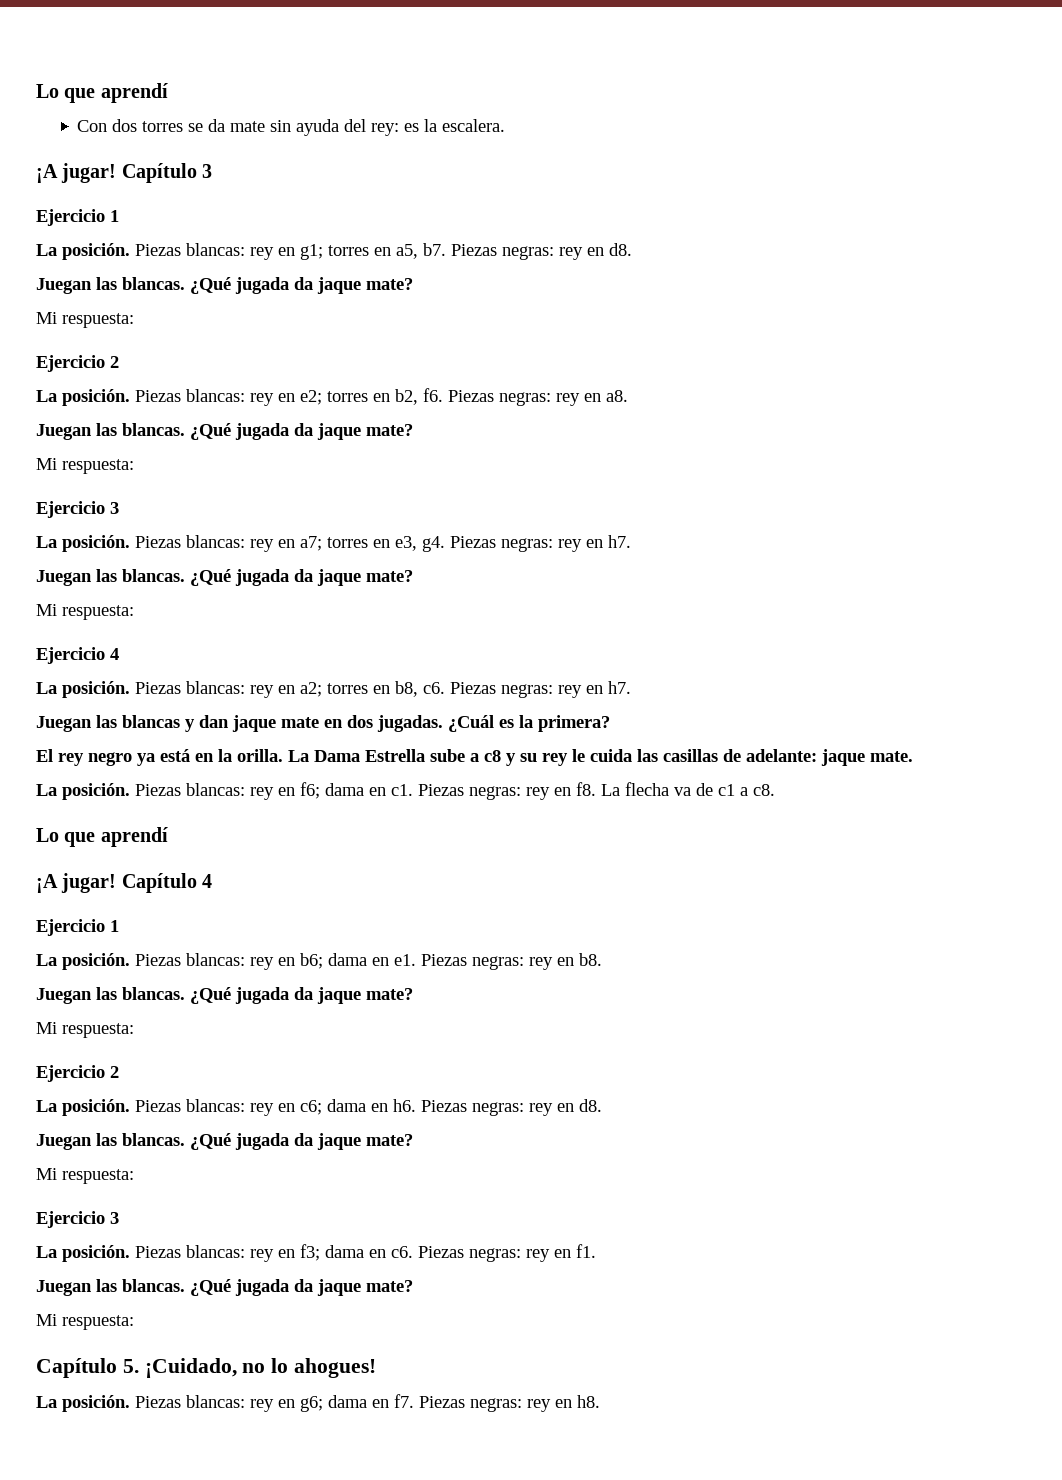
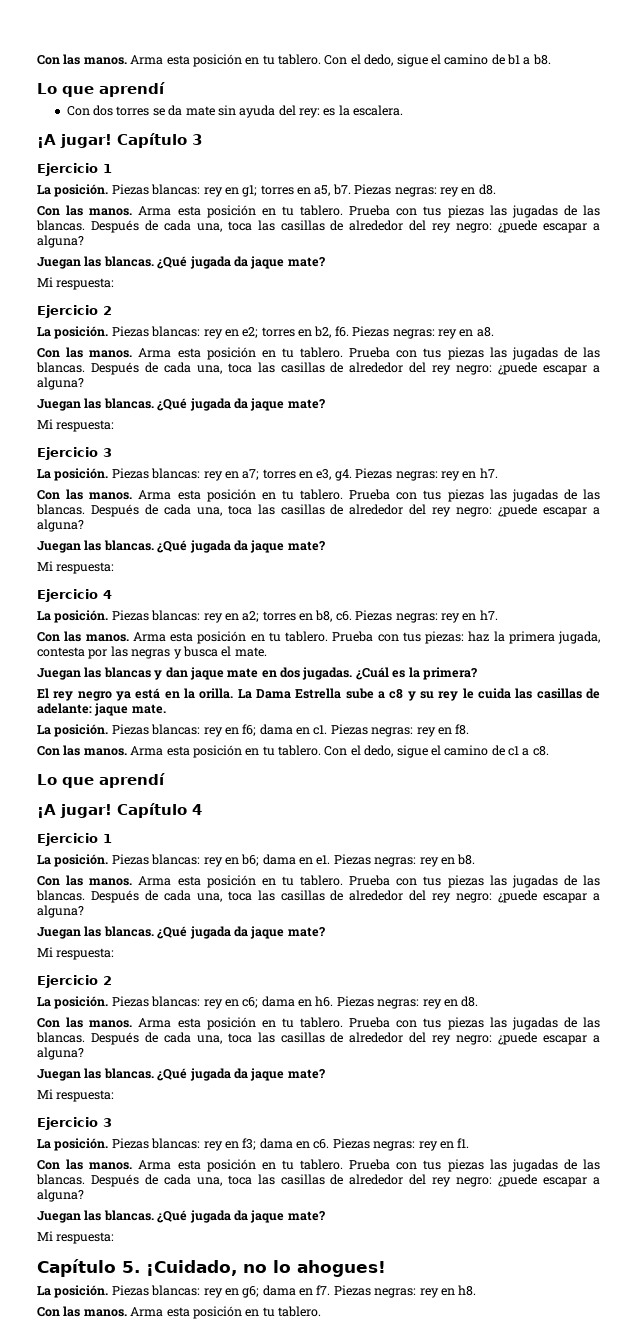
+ Con las manos. Arma esta posición en tu tablero. Con el dedo, sigue el camino de b1 a b8.
  Piezas blancas: rey en g1; torres en a5, b7. Piezas negras: rey en d8.
+ Con las manos. Arma esta posición en tu tablero. Prueba con tus piezas las jugadas de las blancas. Después de cada una, toca las casillas de alrededor del rey negro: ¿puede escapar a alguna?
  Piezas negras: rey en a8.
+ Con las manos. Arma esta posición en tu tablero. Prueba con tus piezas las jugadas de las blancas. Después de cada una, toca las casillas de alrededor del rey negro: ¿puede escapar a alguna?
  Piezas blancas: rey en a7; torres en e3, g4. Piezas negras: rey en h7.
+ Con las manos. Arma esta posición en tu tablero. Prueba con tus piezas las jugadas de las blancas. Después de cada una, toca las casillas de alrededor del rey negro: ¿puede escapar a alguna?
+ Con las manos. Arma esta posición en tu tablero. Prueba con tus piezas: haz la primera jugada, contesta por las negras y busca el mate.
- Piezas negras: rey en f8. La flecha va de c1 a c8.
+ Piezas negras: rey en f8.
+ Con las manos. Arma esta posición en tu tablero. Con el dedo, sigue el camino de c1 a c8.
  Piezas negras: rey en b8.
+ Con las manos. Arma esta posición en tu tablero. Prueba con tus piezas las jugadas de las blancas. Después de cada una, toca las casillas de alrededor del rey negro: ¿puede escapar a alguna?
  Piezas blancas: rey en c6; dama en h6. Piezas negras: rey en d8.
+ Con las manos. Arma esta posición en tu tablero. Prueba con tus piezas las jugadas de las blancas. Después de cada una, toca las casillas de alrededor del rey negro: ¿puede escapar a alguna?
  Piezas negras: rey en f1.
+ Con las manos. Arma esta posición en tu tablero. Prueba con tus piezas las jugadas de las blancas. Después de cada una, toca las casillas de alrededor del rey negro: ¿puede escapar a alguna?
  Piezas negras: rey en h8.
+ Con las manos. Arma esta posición en tu tablero.

